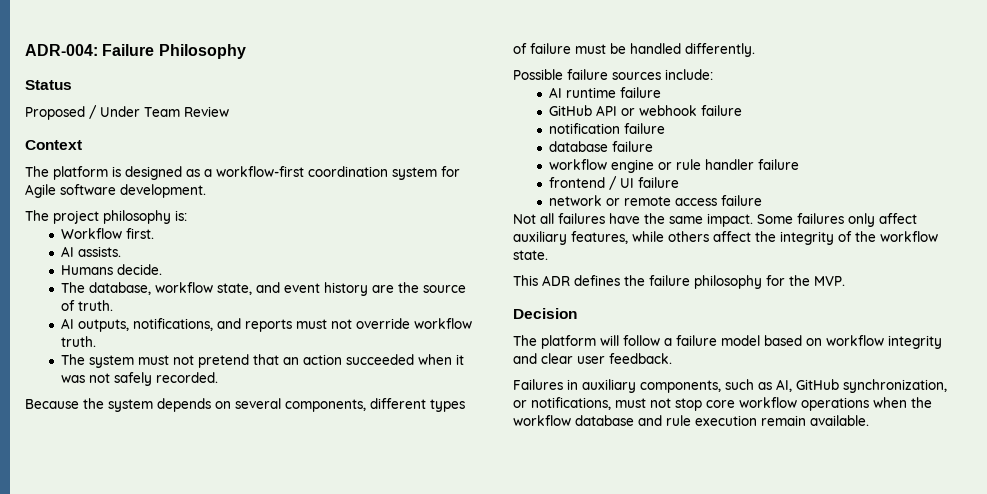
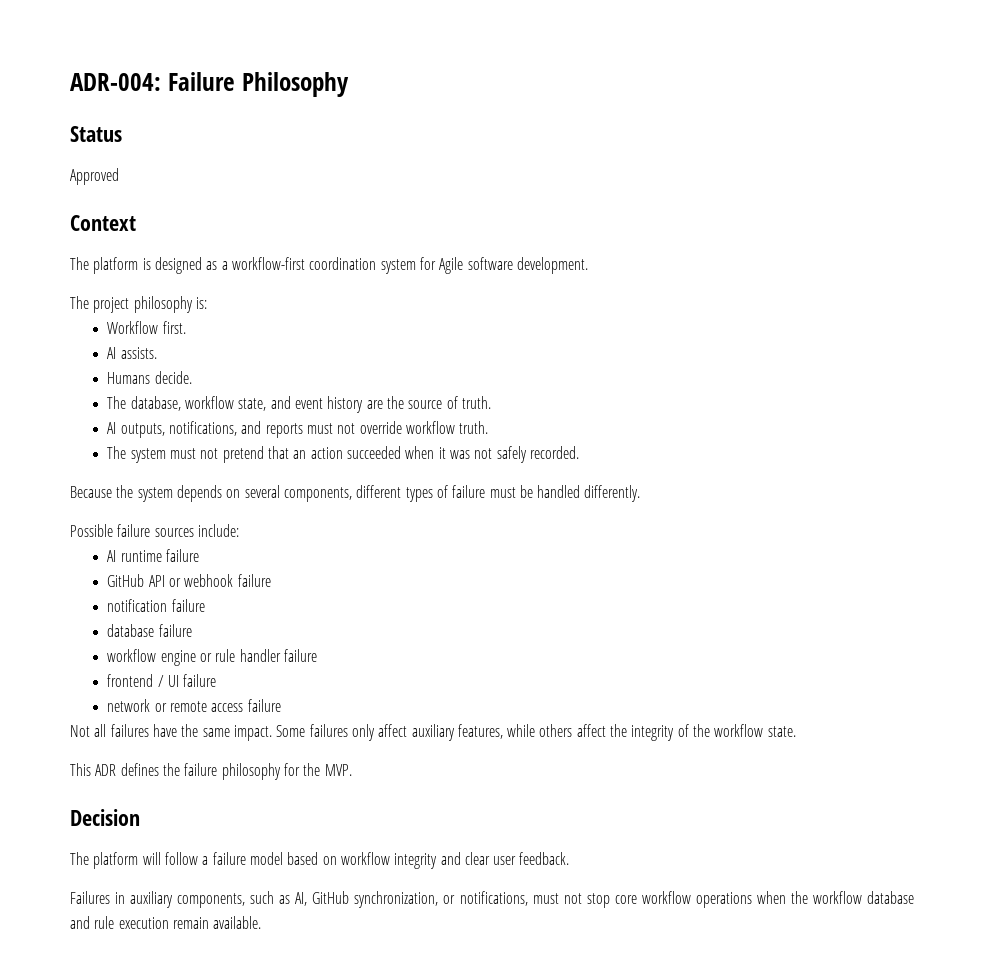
- Proposed / Under Team Review
+ Approved

